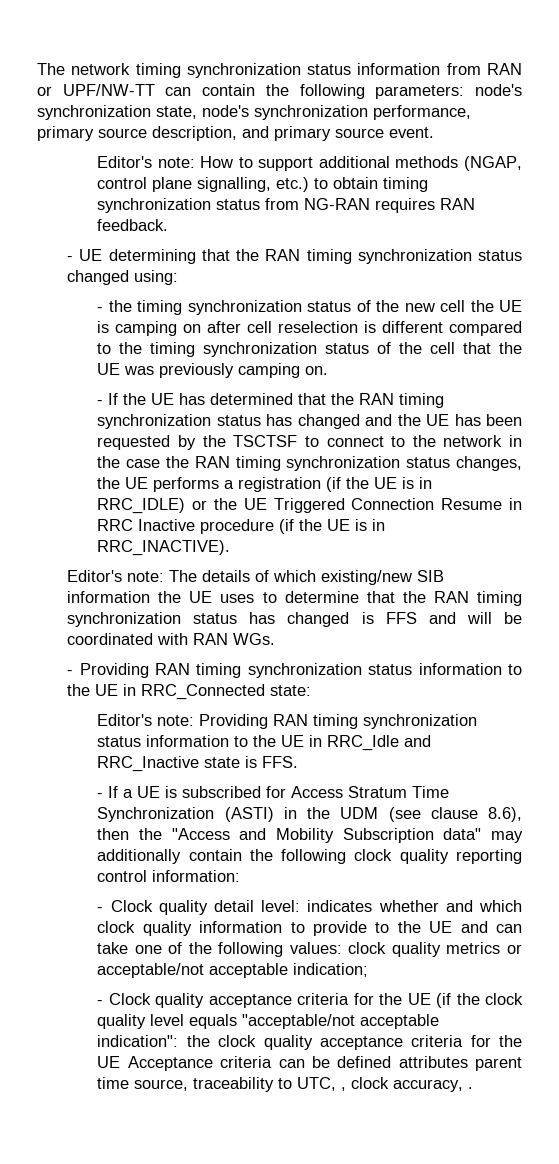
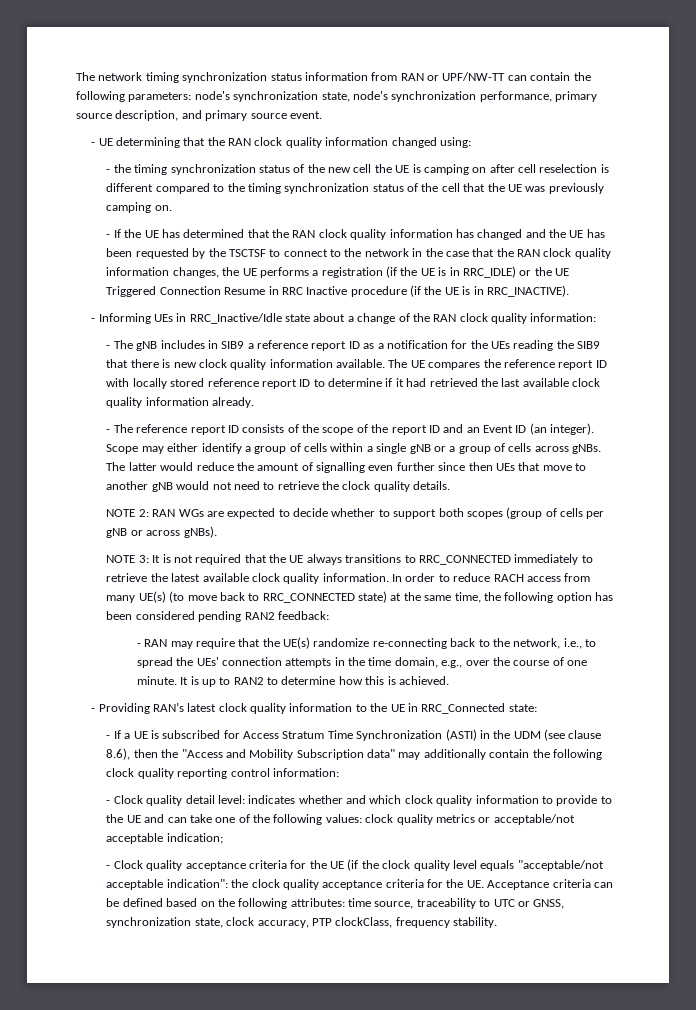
- Editor's note: How to support additional methods (NGAP, control plane signalling, etc.) to obtain timing synchronization status from NG-RAN requires RAN feedback.
- - UE determining that the RAN timing synchronization status changed using:
+ - UE determining that the RAN clock quality information changed using:
- - If the UE has determined that the RAN timing synchronization status has changed and the UE has been requested by the TSCTSF to connect to the network in the case the RAN timing synchronization status changes, the UE performs a registration (if the UE is in RRC_IDLE) or the UE Triggered Connection Resume in RRC Inactive procedure (if the UE is in RRC_INACTIVE).
+ - If the UE has determined that the RAN clock quality information has changed and the UE has been requested by the TSCTSF to connect to the network in the case that the RAN clock quality information changes, the UE performs a registration (if the UE is in RRC_IDLE) or the UE Triggered Connection Resume in RRC Inactive procedure (if the UE is in RRC_INACTIVE).
- Editor's note: The details of which existing/new SIB information the UE uses to determine that the RAN timing synchronization status has changed is FFS and will be coordinated with RAN WGs.
- - Providing RAN timing synchronization status information to the UE in RRC_Connected state:
+ - Informing UEs in RRC_Inactive/Idle state about a change of the RAN clock quality information:
+ - The gNB includes in SIB9 a reference report ID as a notification for the UEs reading the SIB9 that there is new clock quality information available. The UE compares the reference report ID with locally stored reference report ID to determine if it had retrieved the last available clock quality information already.
+ - The reference report ID consists of the scope of the report ID and an Event ID (an integer). Scope may either identify a group of cells within a single gNB or a group of cells across gNBs. The latter would reduce the amount of signalling even further since then UEs that move to another gNB would not need to retrieve the clock quality details.
+ NOTE 2: RAN WGs are expected to decide whether to support both scopes (group of cells per gNB or across gNBs).
+ NOTE 3: It is not required that the UE always transitions to RRC_CONNECTED immediately to retrieve the latest available clock quality information. In order to reduce RACH access from many UE(s) (to move back to RRC_CONNECTED state) at the same time, the following option has been considered pending RAN2 feedback:
+ - RAN may require that the UE(s) randomize re-connecting back to the network, i.e., to spread the UEs' connection attempts in the time domain, e.g., over the course of one minute. It is up to RAN2 to determine how this is achieved.
+ - Providing RAN’s latest clock quality information to the UE in RRC_Connected state:
- Editor's note: Providing RAN timing synchronization status information to the UE in RRC_Idle and RRC_Inactive state is FFS.
- - Clock quality acceptance criteria for the UE (if the clock quality level equals "acceptable/not acceptable indication": the clock quality acceptance criteria for the UE Acceptance criteria can be defined attributes parent time source, traceability to UTC, , clock accuracy, .
+ - Clock quality acceptance criteria for the UE (if the clock quality level equals "acceptable/not acceptable indication": the clock quality acceptance criteria for the UE. Acceptance criteria can be defined based on the following attributes: time source, traceability to UTC or GNSS, synchronization state, clock accuracy, PTP clockClass, frequency stability.

